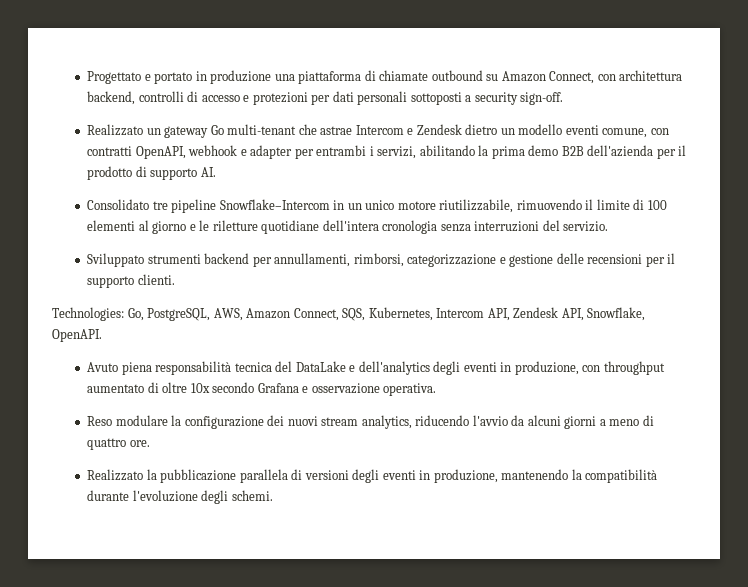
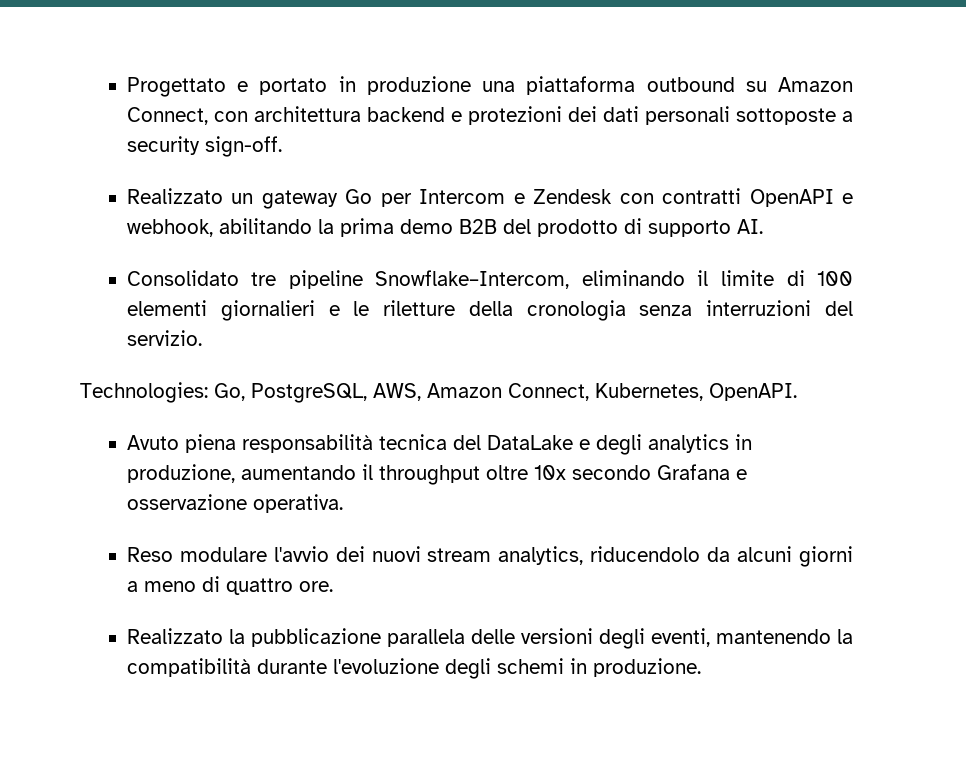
- Progettato e portato in produzione una piattaforma di chiamate outbound su Amazon Connect, con architettura backend, controlli di accesso e protezioni per dati personali sottoposti a security sign-off.
+ Progettato e portato in produzione una piattaforma outbound su Amazon Connect, con architettura backend e protezioni dei dati personali sottoposte a security sign-off.
- Realizzato un gateway Go multi-tenant che astrae Intercom e Zendesk dietro un modello eventi comune, con contratti OpenAPI, webhook e adapter per entrambi i servizi, abilitando la prima demo B2B dell'azienda per il prodotto di supporto AI.
+ Realizzato un gateway Go per Intercom e Zendesk con contratti OpenAPI e webhook, abilitando la prima demo B2B del prodotto di supporto AI.
- Consolidato tre pipeline Snowflake–Intercom in un unico motore riutilizzabile, rimuovendo il limite di 100 elementi al giorno e le riletture quotidiane dell'intera cronologia senza interruzioni del servizio.
+ Consolidato tre pipeline Snowflake–Intercom, eliminando il limite di 100 elementi giornalieri e le riletture della cronologia senza interruzioni del servizio.
- Sviluppato strumenti backend per annullamenti, rimborsi, categorizzazione e gestione delle recensioni per il supporto clienti.
- Technologies: Go, PostgreSQL, AWS, Amazon Connect, SQS, Kubernetes, Intercom API, Zendesk API, Snowflake, OpenAPI.
+ Technologies: Go, PostgreSQL, AWS, Amazon Connect, Kubernetes, OpenAPI.
- Avuto piena responsabilità tecnica del DataLake e dell'analytics degli eventi in produzione, con throughput aumentato di oltre 10x secondo Grafana e osservazione operativa.
+ Avuto piena responsabilità tecnica del DataLake e degli analytics in produzione, aumentando il throughput oltre 10x secondo Grafana e osservazione operativa.
- Reso modulare la configurazione dei nuovi stream analytics, riducendo l'avvio da alcuni giorni a meno di quattro ore.
+ Reso modulare l'avvio dei nuovi stream analytics, riducendolo da alcuni giorni a meno di quattro ore.
- Realizzato la pubblicazione parallela di versioni degli eventi in produzione, mantenendo la compatibilità durante l'evoluzione degli schemi.
+ Realizzato la pubblicazione parallela delle versioni degli eventi, mantenendo la compatibilità durante l'evoluzione degli schemi in produzione.

